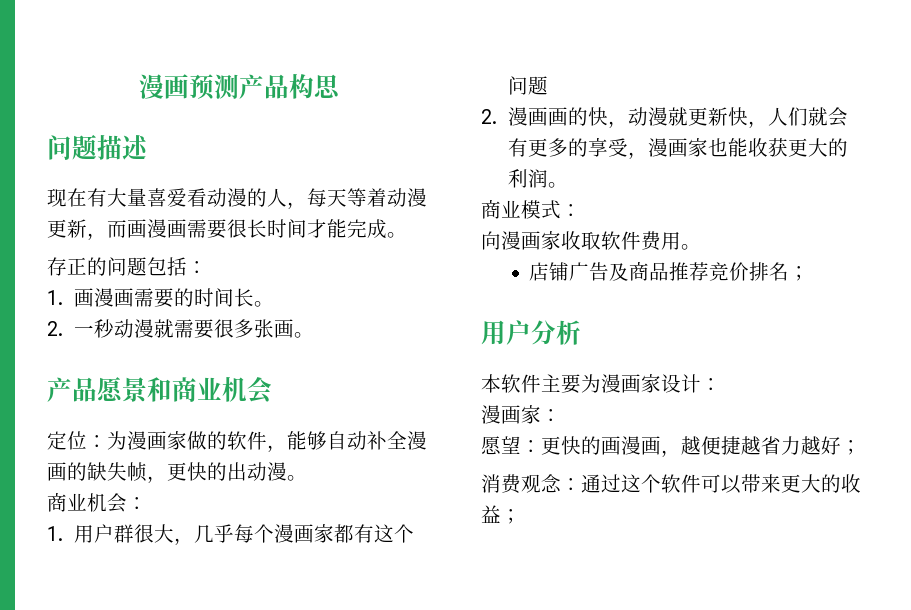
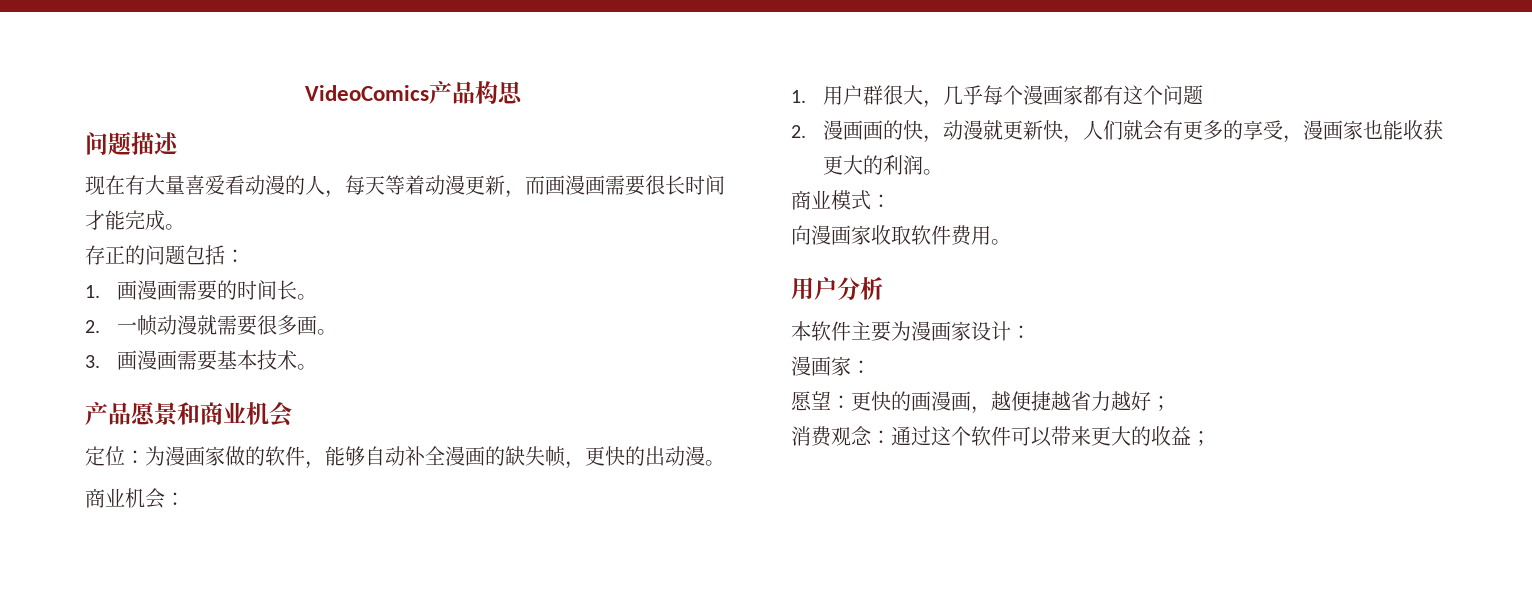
- 漫画预测产品构思
+ VideoComics产品构思
- 2.一秒动漫就需要很多张画。
+ 2.一帧动漫就需要很多画。
+ 3.画漫画需要基本技术。
- 店铺广告及商品推荐竞价排名；

